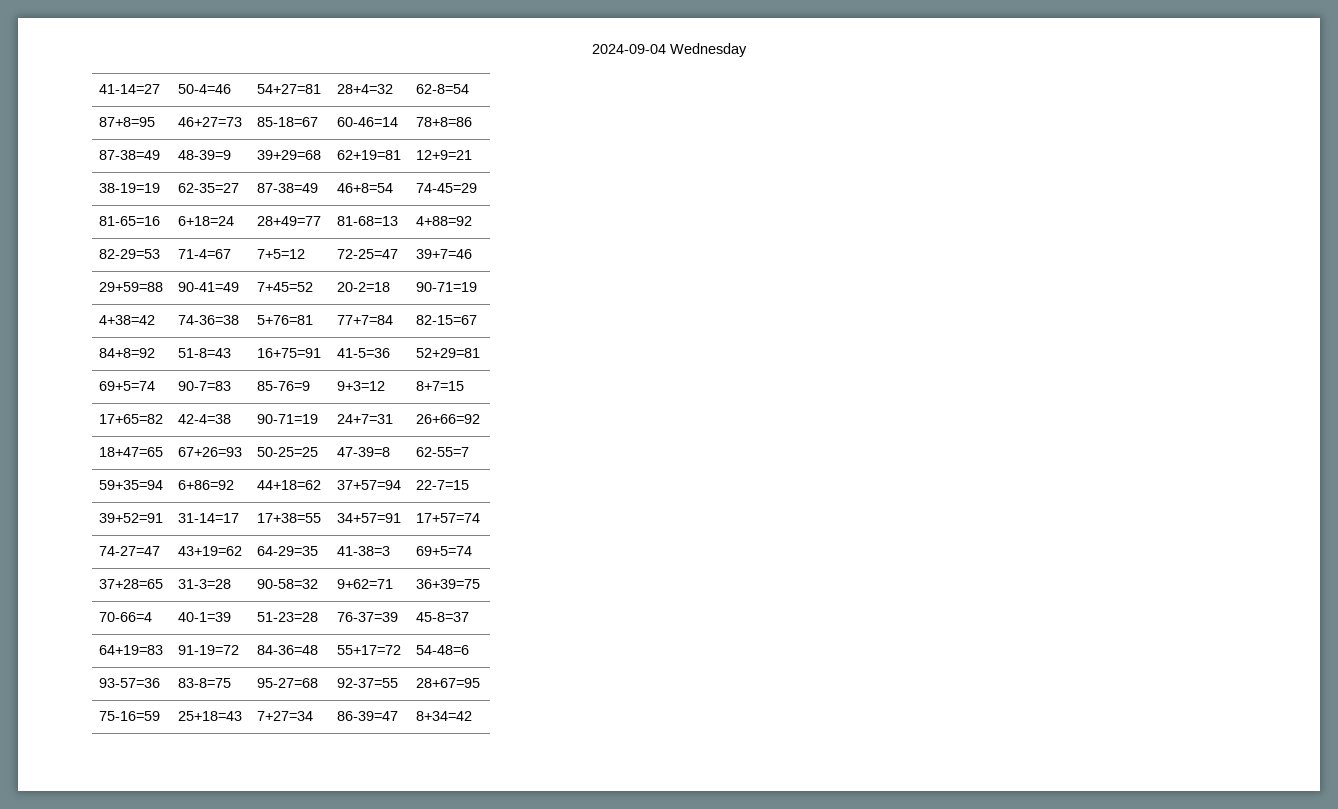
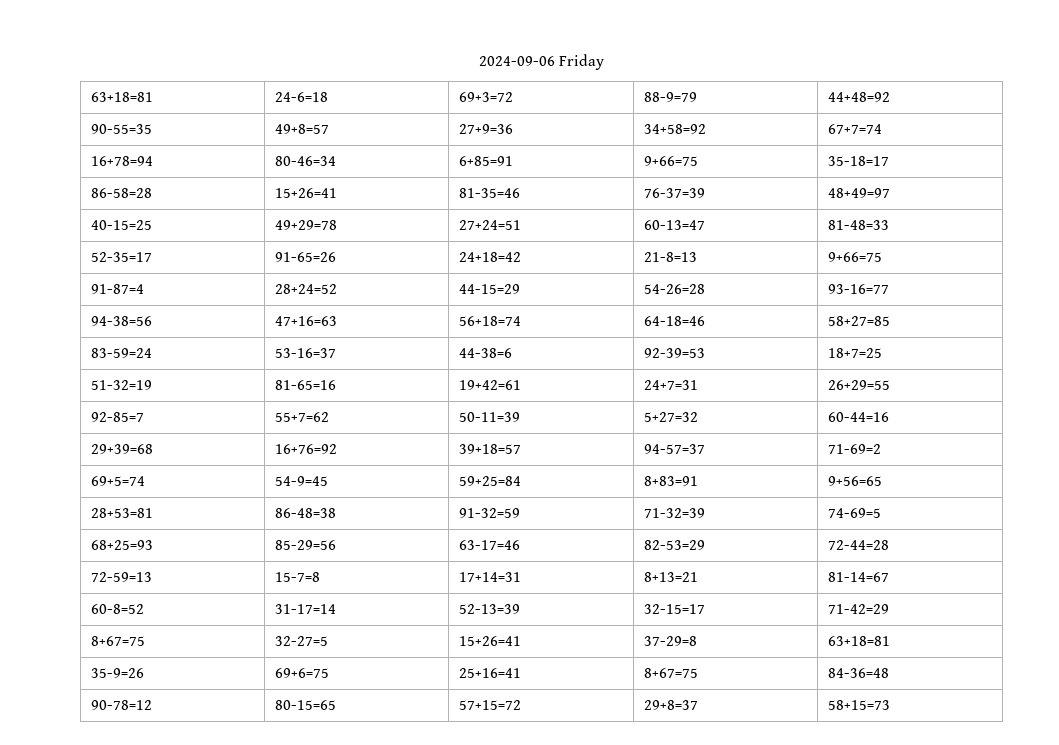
- 2024-09-04 Wednesday
- 41-14=27 | 50-4=46 | 54+27=81 | 28+4=32 | 62-8=54
- 87+8=95 | 46+27=73 | 85-18=67 | 60-46=14 | 78+8=86
- 87-38=49 | 48-39=9 | 39+29=68 | 62+19=81 | 12+9=21
- 38-19=19 | 62-35=27 | 87-38=49 | 46+8=54 | 74-45=29
- 81-65=16 | 6+18=24 | 28+49=77 | 81-68=13 | 4+88=92
- 82-29=53 | 71-4=67 | 7+5=12 | 72-25=47 | 39+7=46
- 29+59=88 | 90-41=49 | 7+45=52 | 20-2=18 | 90-71=19
- 4+38=42 | 74-36=38 | 5+76=81 | 77+7=84 | 82-15=67
- 84+8=92 | 51-8=43 | 16+75=91 | 41-5=36 | 52+29=81
- 69+5=74 | 90-7=83 | 85-76=9 | 9+3=12 | 8+7=15
- 17+65=82 | 42-4=38 | 90-71=19 | 24+7=31 | 26+66=92
- 18+47=65 | 67+26=93 | 50-25=25 | 47-39=8 | 62-55=7
- 59+35=94 | 6+86=92 | 44+18=62 | 37+57=94 | 22-7=15
- 39+52=91 | 31-14=17 | 17+38=55 | 34+57=91 | 17+57=74
- 74-27=47 | 43+19=62 | 64-29=35 | 41-38=3 | 69+5=74
- 37+28=65 | 31-3=28 | 90-58=32 | 9+62=71 | 36+39=75
- 70-66=4 | 40-1=39 | 51-23=28 | 76-37=39 | 45-8=37
- 64+19=83 | 91-19=72 | 84-36=48 | 55+17=72 | 54-48=6
- 93-57=36 | 83-8=75 | 95-27=68 | 92-37=55 | 28+67=95
- 75-16=59 | 25+18=43 | 7+27=34 | 86-39=47 | 8+34=42
+ 2024-09-06 Friday
+ 63+18=81 | 24-6=18 | 69+3=72 | 88-9=79 | 44+48=92
+ 90-55=35 | 49+8=57 | 27+9=36 | 34+58=92 | 67+7=74
+ 16+78=94 | 80-46=34 | 6+85=91 | 9+66=75 | 35-18=17
+ 86-58=28 | 15+26=41 | 81-35=46 | 76-37=39 | 48+49=97
+ 40-15=25 | 49+29=78 | 27+24=51 | 60-13=47 | 81-48=33
+ 52-35=17 | 91-65=26 | 24+18=42 | 21-8=13 | 9+66=75
+ 91-87=4 | 28+24=52 | 44-15=29 | 54-26=28 | 93-16=77
+ 94-38=56 | 47+16=63 | 56+18=74 | 64-18=46 | 58+27=85
+ 83-59=24 | 53-16=37 | 44-38=6 | 92-39=53 | 18+7=25
+ 51-32=19 | 81-65=16 | 19+42=61 | 24+7=31 | 26+29=55
+ 92-85=7 | 55+7=62 | 50-11=39 | 5+27=32 | 60-44=16
+ 29+39=68 | 16+76=92 | 39+18=57 | 94-57=37 | 71-69=2
+ 69+5=74 | 54-9=45 | 59+25=84 | 8+83=91 | 9+56=65
+ 28+53=81 | 86-48=38 | 91-32=59 | 71-32=39 | 74-69=5
+ 68+25=93 | 85-29=56 | 63-17=46 | 82-53=29 | 72-44=28
+ 72-59=13 | 15-7=8 | 17+14=31 | 8+13=21 | 81-14=67
+ 60-8=52 | 31-17=14 | 52-13=39 | 32-15=17 | 71-42=29
+ 8+67=75 | 32-27=5 | 15+26=41 | 37-29=8 | 63+18=81
+ 35-9=26 | 69+6=75 | 25+16=41 | 8+67=75 | 84-36=48
+ 90-78=12 | 80-15=65 | 57+15=72 | 29+8=37 | 58+15=73

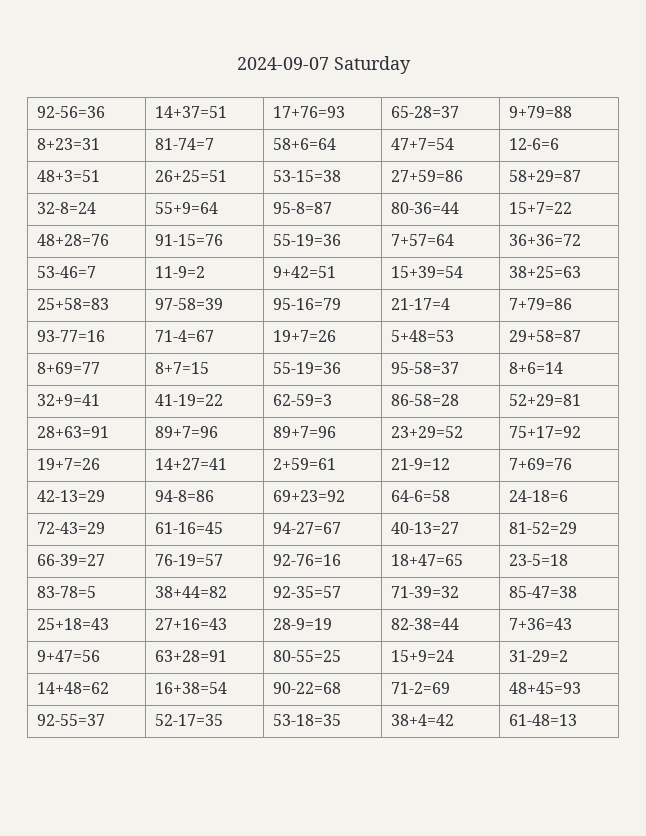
- 2024-09-06 Friday
- 63+18=81 | 24-6=18 | 69+3=72 | 88-9=79 | 44+48=92
- 90-55=35 | 49+8=57 | 27+9=36 | 34+58=92 | 67+7=74
- 16+78=94 | 80-46=34 | 6+85=91 | 9+66=75 | 35-18=17
- 86-58=28 | 15+26=41 | 81-35=46 | 76-37=39 | 48+49=97
- 40-15=25 | 49+29=78 | 27+24=51 | 60-13=47 | 81-48=33
- 52-35=17 | 91-65=26 | 24+18=42 | 21-8=13 | 9+66=75
- 91-87=4 | 28+24=52 | 44-15=29 | 54-26=28 | 93-16=77
- 94-38=56 | 47+16=63 | 56+18=74 | 64-18=46 | 58+27=85
- 83-59=24 | 53-16=37 | 44-38=6 | 92-39=53 | 18+7=25
- 51-32=19 | 81-65=16 | 19+42=61 | 24+7=31 | 26+29=55
- 92-85=7 | 55+7=62 | 50-11=39 | 5+27=32 | 60-44=16
- 29+39=68 | 16+76=92 | 39+18=57 | 94-57=37 | 71-69=2
- 69+5=74 | 54-9=45 | 59+25=84 | 8+83=91 | 9+56=65
- 28+53=81 | 86-48=38 | 91-32=59 | 71-32=39 | 74-69=5
- 68+25=93 | 85-29=56 | 63-17=46 | 82-53=29 | 72-44=28
- 72-59=13 | 15-7=8 | 17+14=31 | 8+13=21 | 81-14=67
- 60-8=52 | 31-17=14 | 52-13=39 | 32-15=17 | 71-42=29
- 8+67=75 | 32-27=5 | 15+26=41 | 37-29=8 | 63+18=81
- 35-9=26 | 69+6=75 | 25+16=41 | 8+67=75 | 84-36=48
- 90-78=12 | 80-15=65 | 57+15=72 | 29+8=37 | 58+15=73
+ 2024-09-07 Saturday
+ 92-56=36 | 14+37=51 | 17+76=93 | 65-28=37 | 9+79=88
+ 8+23=31 | 81-74=7 | 58+6=64 | 47+7=54 | 12-6=6
+ 48+3=51 | 26+25=51 | 53-15=38 | 27+59=86 | 58+29=87
+ 32-8=24 | 55+9=64 | 95-8=87 | 80-36=44 | 15+7=22
+ 48+28=76 | 91-15=76 | 55-19=36 | 7+57=64 | 36+36=72
+ 53-46=7 | 11-9=2 | 9+42=51 | 15+39=54 | 38+25=63
+ 25+58=83 | 97-58=39 | 95-16=79 | 21-17=4 | 7+79=86
+ 93-77=16 | 71-4=67 | 19+7=26 | 5+48=53 | 29+58=87
+ 8+69=77 | 8+7=15 | 55-19=36 | 95-58=37 | 8+6=14
+ 32+9=41 | 41-19=22 | 62-59=3 | 86-58=28 | 52+29=81
+ 28+63=91 | 89+7=96 | 89+7=96 | 23+29=52 | 75+17=92
+ 19+7=26 | 14+27=41 | 2+59=61 | 21-9=12 | 7+69=76
+ 42-13=29 | 94-8=86 | 69+23=92 | 64-6=58 | 24-18=6
+ 72-43=29 | 61-16=45 | 94-27=67 | 40-13=27 | 81-52=29
+ 66-39=27 | 76-19=57 | 92-76=16 | 18+47=65 | 23-5=18
+ 83-78=5 | 38+44=82 | 92-35=57 | 71-39=32 | 85-47=38
+ 25+18=43 | 27+16=43 | 28-9=19 | 82-38=44 | 7+36=43
+ 9+47=56 | 63+28=91 | 80-55=25 | 15+9=24 | 31-29=2
+ 14+48=62 | 16+38=54 | 90-22=68 | 71-2=69 | 48+45=93
+ 92-55=37 | 52-17=35 | 53-18=35 | 38+4=42 | 61-48=13

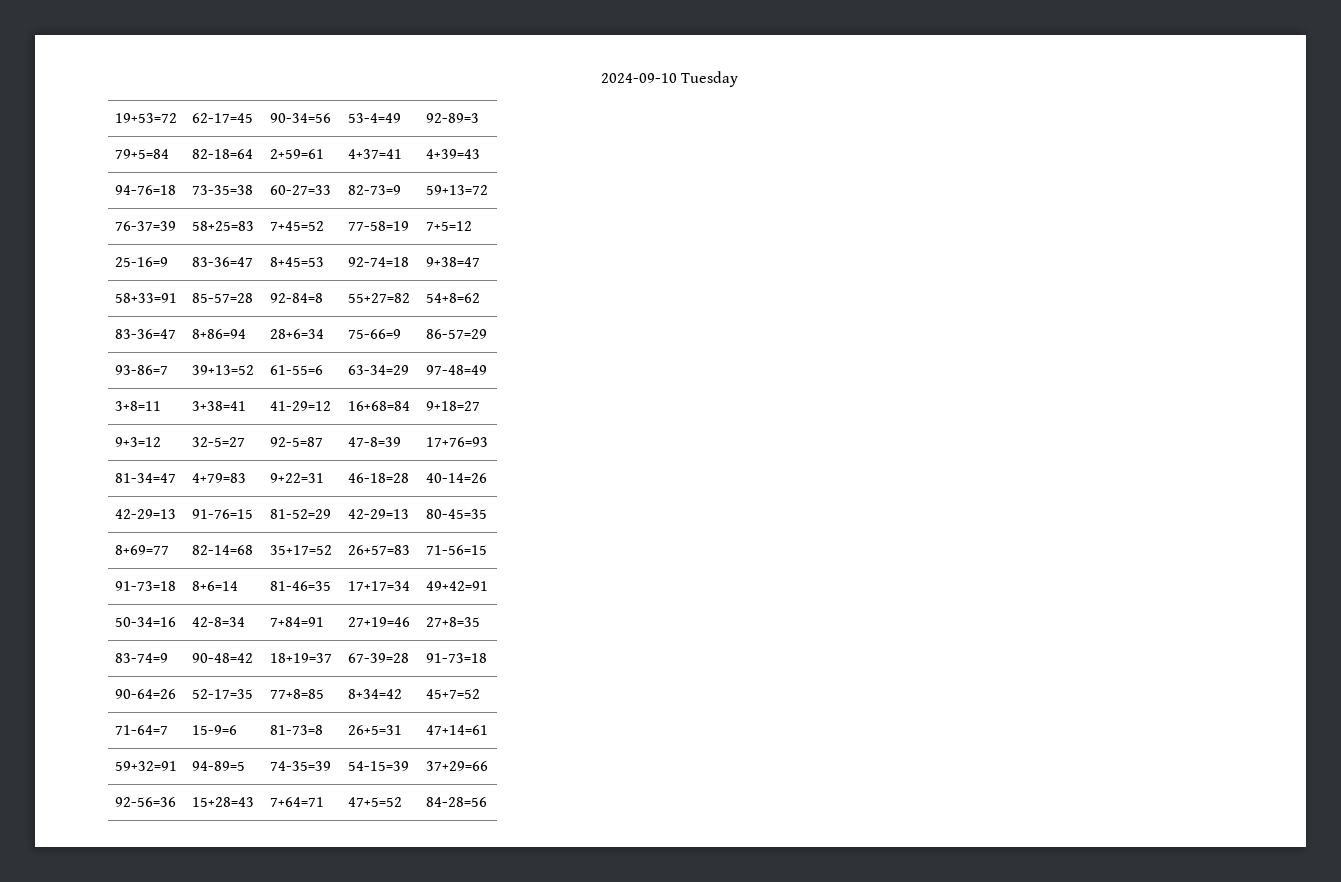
- 2024-09-07 Saturday
- 92-56=36 | 14+37=51 | 17+76=93 | 65-28=37 | 9+79=88
- 8+23=31 | 81-74=7 | 58+6=64 | 47+7=54 | 12-6=6
- 48+3=51 | 26+25=51 | 53-15=38 | 27+59=86 | 58+29=87
- 32-8=24 | 55+9=64 | 95-8=87 | 80-36=44 | 15+7=22
- 48+28=76 | 91-15=76 | 55-19=36 | 7+57=64 | 36+36=72
- 53-46=7 | 11-9=2 | 9+42=51 | 15+39=54 | 38+25=63
- 25+58=83 | 97-58=39 | 95-16=79 | 21-17=4 | 7+79=86
- 93-77=16 | 71-4=67 | 19+7=26 | 5+48=53 | 29+58=87
- 8+69=77 | 8+7=15 | 55-19=36 | 95-58=37 | 8+6=14
- 32+9=41 | 41-19=22 | 62-59=3 | 86-58=28 | 52+29=81
- 28+63=91 | 89+7=96 | 89+7=96 | 23+29=52 | 75+17=92
- 19+7=26 | 14+27=41 | 2+59=61 | 21-9=12 | 7+69=76
- 42-13=29 | 94-8=86 | 69+23=92 | 64-6=58 | 24-18=6
- 72-43=29 | 61-16=45 | 94-27=67 | 40-13=27 | 81-52=29
- 66-39=27 | 76-19=57 | 92-76=16 | 18+47=65 | 23-5=18
- 83-78=5 | 38+44=82 | 92-35=57 | 71-39=32 | 85-47=38
- 25+18=43 | 27+16=43 | 28-9=19 | 82-38=44 | 7+36=43
- 9+47=56 | 63+28=91 | 80-55=25 | 15+9=24 | 31-29=2
- 14+48=62 | 16+38=54 | 90-22=68 | 71-2=69 | 48+45=93
- 92-55=37 | 52-17=35 | 53-18=35 | 38+4=42 | 61-48=13
+ 2024-09-10 Tuesday
+ 19+53=72 | 62-17=45 | 90-34=56 | 53-4=49 | 92-89=3
+ 79+5=84 | 82-18=64 | 2+59=61 | 4+37=41 | 4+39=43
+ 94-76=18 | 73-35=38 | 60-27=33 | 82-73=9 | 59+13=72
+ 76-37=39 | 58+25=83 | 7+45=52 | 77-58=19 | 7+5=12
+ 25-16=9 | 83-36=47 | 8+45=53 | 92-74=18 | 9+38=47
+ 58+33=91 | 85-57=28 | 92-84=8 | 55+27=82 | 54+8=62
+ 83-36=47 | 8+86=94 | 28+6=34 | 75-66=9 | 86-57=29
+ 93-86=7 | 39+13=52 | 61-55=6 | 63-34=29 | 97-48=49
+ 3+8=11 | 3+38=41 | 41-29=12 | 16+68=84 | 9+18=27
+ 9+3=12 | 32-5=27 | 92-5=87 | 47-8=39 | 17+76=93
+ 81-34=47 | 4+79=83 | 9+22=31 | 46-18=28 | 40-14=26
+ 42-29=13 | 91-76=15 | 81-52=29 | 42-29=13 | 80-45=35
+ 8+69=77 | 82-14=68 | 35+17=52 | 26+57=83 | 71-56=15
+ 91-73=18 | 8+6=14 | 81-46=35 | 17+17=34 | 49+42=91
+ 50-34=16 | 42-8=34 | 7+84=91 | 27+19=46 | 27+8=35
+ 83-74=9 | 90-48=42 | 18+19=37 | 67-39=28 | 91-73=18
+ 90-64=26 | 52-17=35 | 77+8=85 | 8+34=42 | 45+7=52
+ 71-64=7 | 15-9=6 | 81-73=8 | 26+5=31 | 47+14=61
+ 59+32=91 | 94-89=5 | 74-35=39 | 54-15=39 | 37+29=66
+ 92-56=36 | 15+28=43 | 7+64=71 | 47+5=52 | 84-28=56

